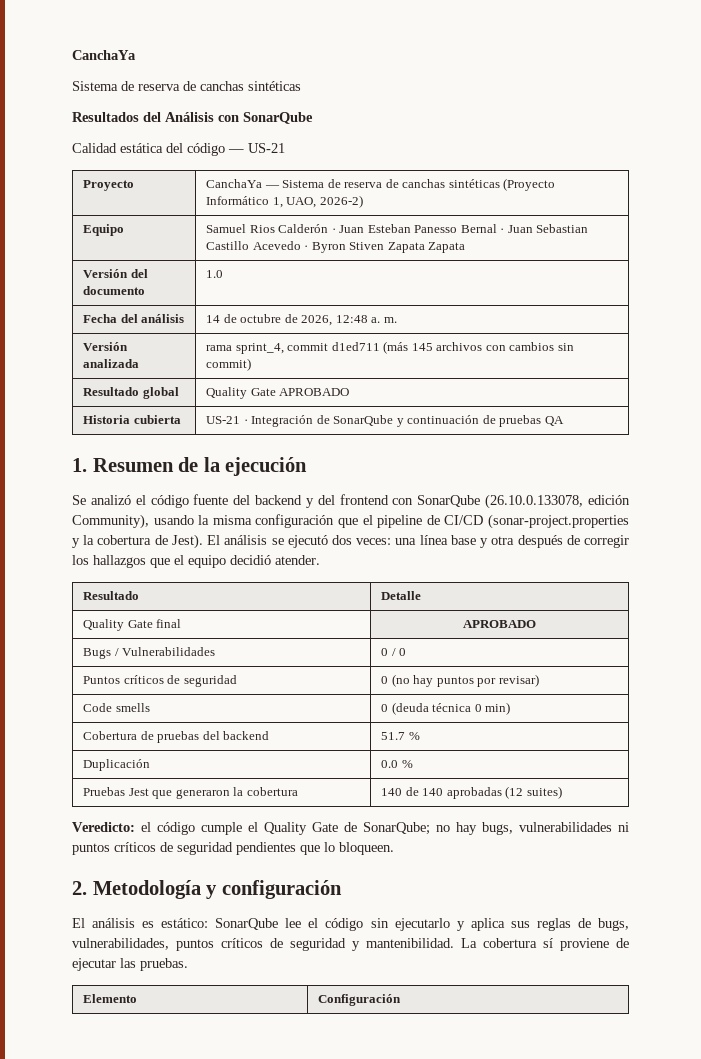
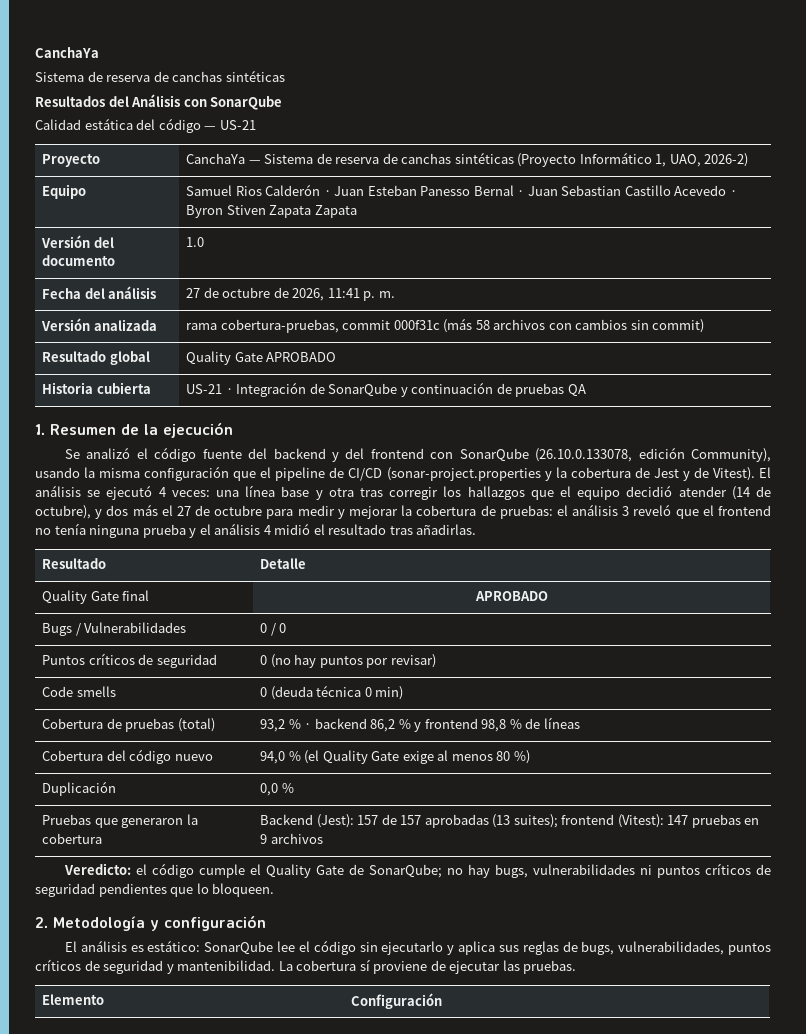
- Fecha del análisis | 14 de octubre de 2026, 12:48 a. m.
+ Fecha del análisis | 27 de octubre de 2026, 11:41 p. m.
- Versión analizada | rama sprint_4, commit d1ed711 (más 145 archivos con cambios sin commit)
+ Versión analizada | rama cobertura-pruebas, commit 000f31c (más 58 archivos con cambios sin commit)
- Se analizó el código fuente del backend y del frontend con SonarQube (26.10.0.133078, edición Community), usando la misma configuración que el pipeline de CI/CD (sonar-project.properties y la cobertura de Jest).
+ Se analizó el código fuente del backend y del frontend con SonarQube (26.10.0.133078, edición Community), usando la misma configuración que el pipeline de CI/CD (sonar-project.properties y la cobertura de Jest y de Vitest).
- El análisis se ejecutó dos veces: una línea base y otra después de corregir los hallazgos que el equipo decidió atender.
+ El análisis se ejecutó 4 veces: una línea base y otra tras corregir los hallazgos que el equipo decidió atender (14 de octubre), y dos más el 27 de octubre para medir y mejorar la cobertura de pruebas: el análisis 3 reveló que el frontend no tenía ninguna prueba y el análisis 4 midió el resultado tras añadirlas.
- Cobertura de pruebas del backend | 51.7 %
+ Cobertura de pruebas (total) | 93,2 % · backend 86,2 % y frontend 98,8 % de líneas
+ Cobertura del código nuevo | 94,0 % (el Quality Gate exige al menos 80 %)
- Duplicación | 0.0 %
+ Duplicación | 0,0 %
- Pruebas Jest que generaron la cobertura | 140 de 140 aprobadas (12 suites)
+ Pruebas que generaron la cobertura | Backend (Jest): 157 de 157 aprobadas (13 suites); frontend (Vitest): 147 pruebas en 9 archivos

